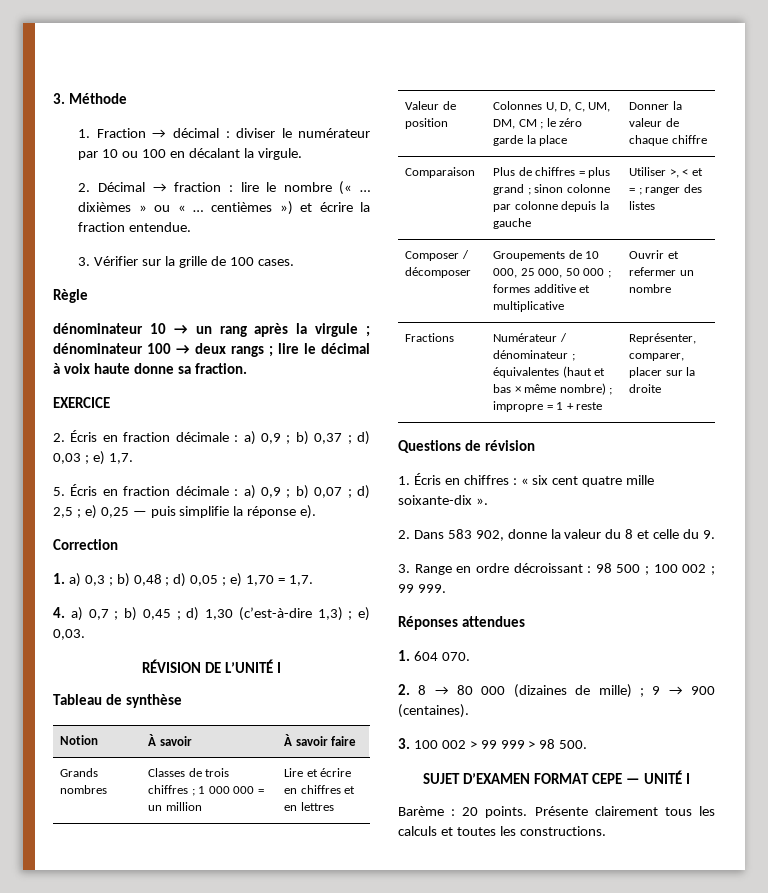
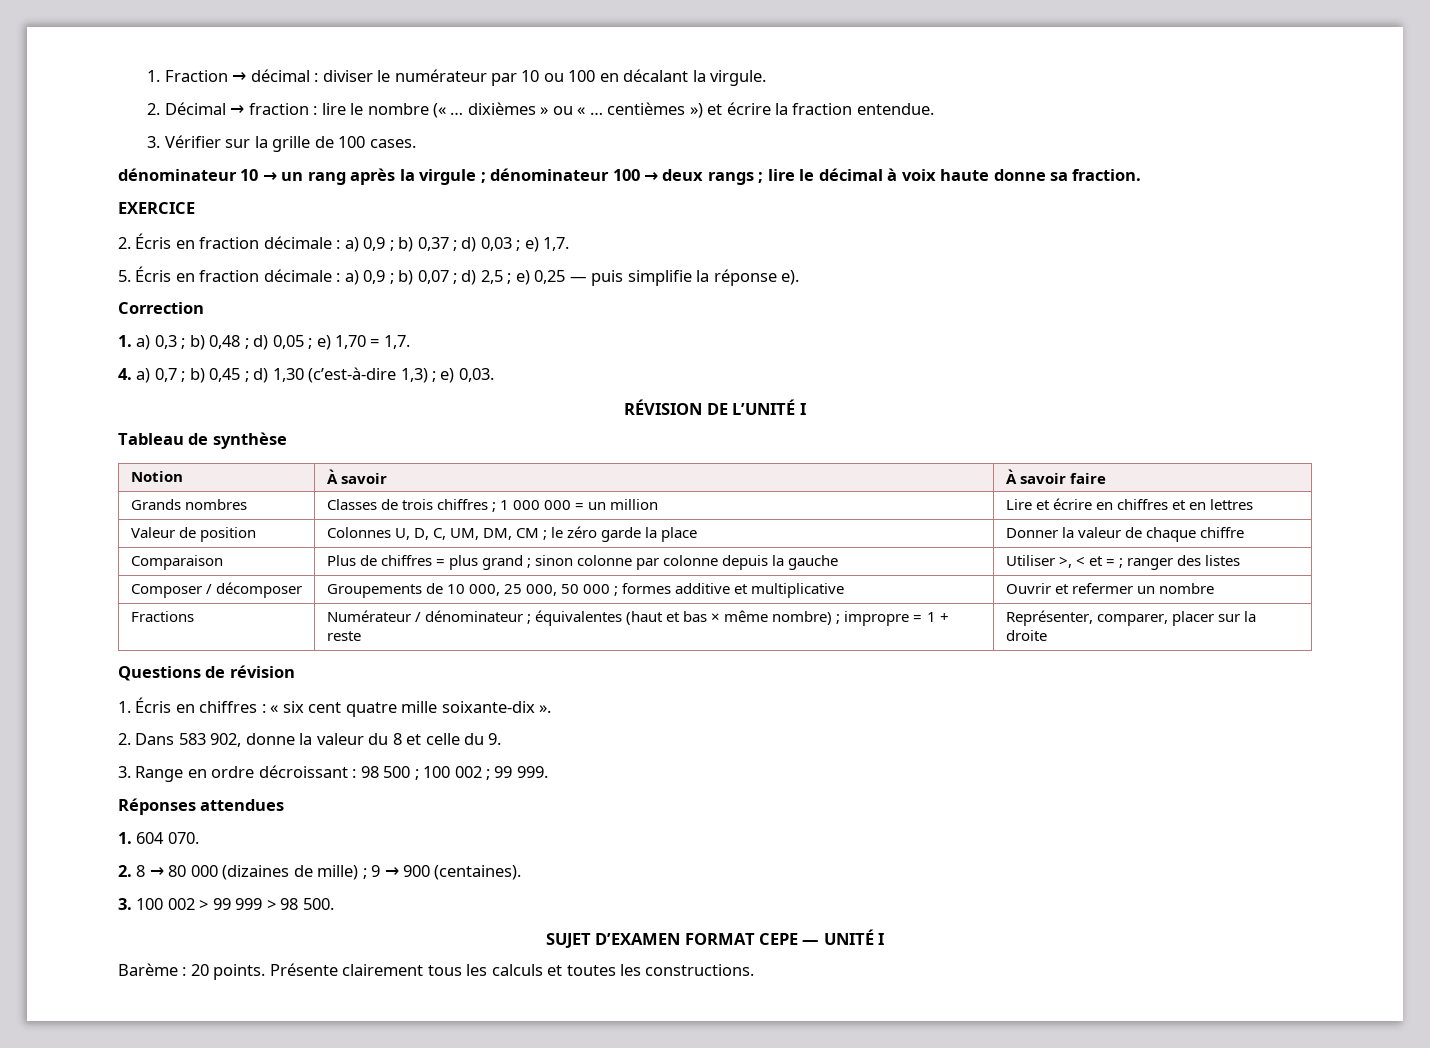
- 3. Méthode
- Règle

